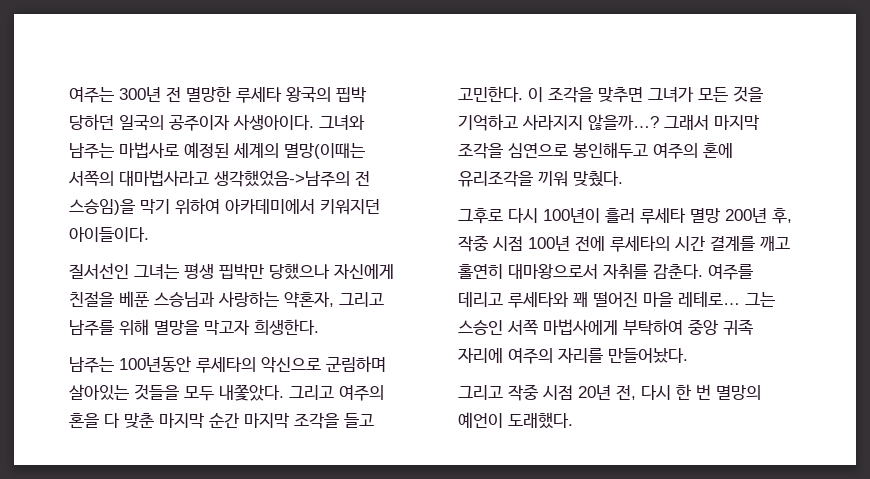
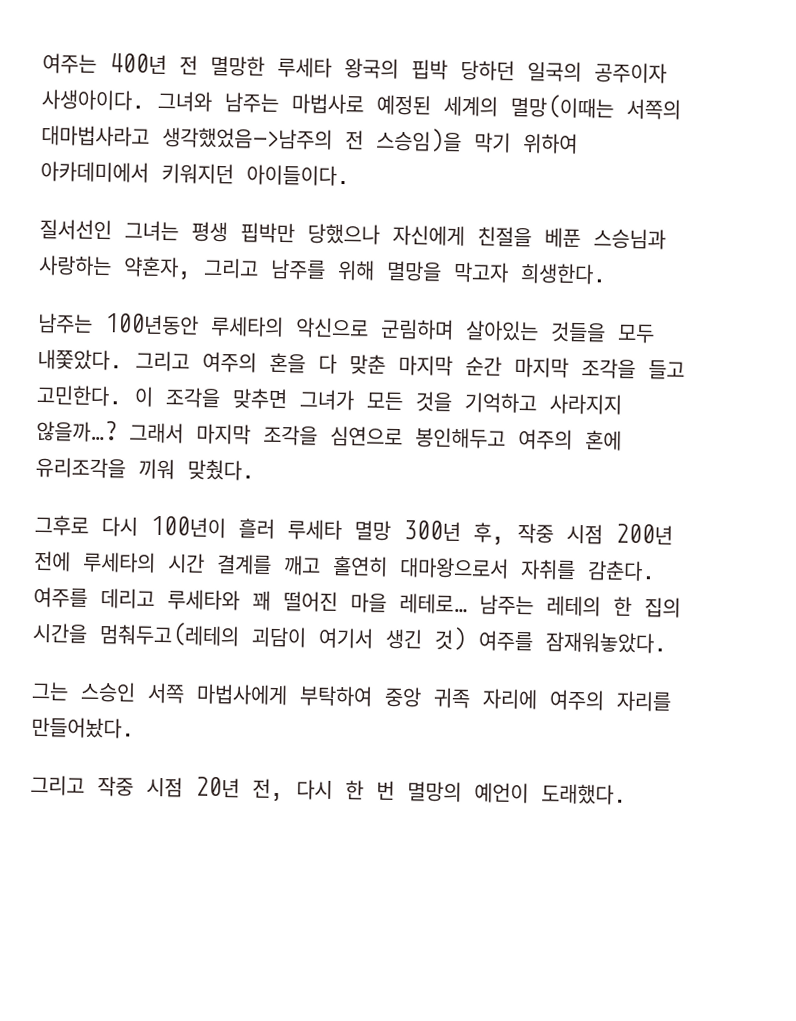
- 여주는 300년 전 멸망한 루세타 왕국의 핍박 당하던 일국의 공주이자 사생아이다.
+ 여주는 400년 전 멸망한 루세타 왕국의 핍박 당하던 일국의 공주이자 사생아이다.
- 그후로 다시 100년이 흘러 루세타 멸망 200년 후, 작중 시점 100년 전에 루세타의 시간 결계를 깨고 홀연히 대마왕으로서 자취를 감춘다.
+ 그후로 다시 100년이 흘러 루세타 멸망 300년 후, 작중 시점 200년 전에 루세타의 시간 결계를 깨고 홀연히 대마왕으로서 자취를 감춘다.
- 여주를 데리고 루세타와 꽤 떨어진 마을 레테로… 그는 스승인 서쪽 마법사에게 부탁하여 중앙 귀족 자리에 여주의 자리를 만들어놨다.
+ 여주를 데리고 루세타와 꽤 떨어진 마을 레테로… 남주는 레테의 한 집의 시간을 멈춰두고(레테의 괴담이 여기서 생긴 것) 여주를 잠재워놓았다.
+ 그는 스승인 서쪽 마법사에게 부탁하여 중앙 귀족 자리에 여주의 자리를 만들어놨다.

